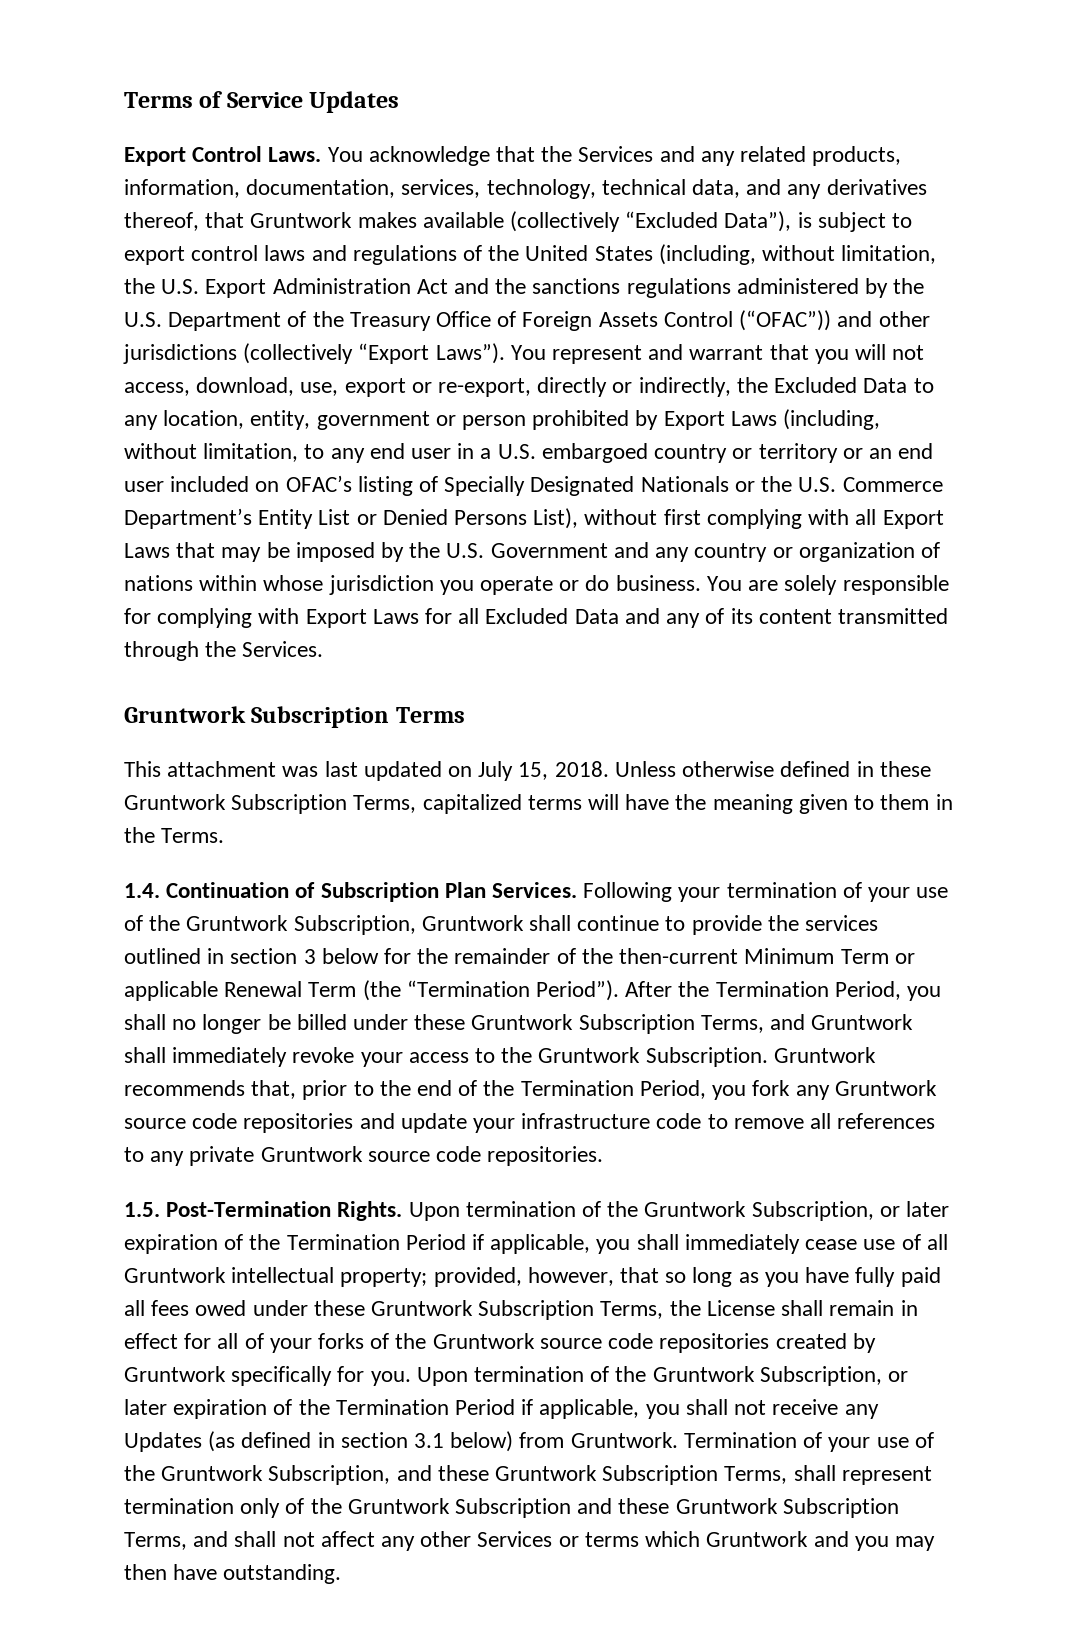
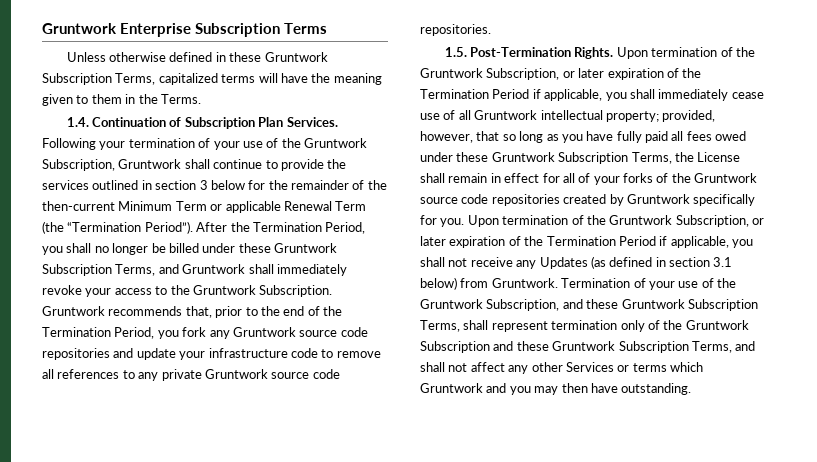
- Terms of Service Updates
- Export Control Laws. You acknowledge that the Services and any related products, information, documentation, services, technology, technical data, and any derivatives thereof, that Gruntwork makes available (collectively “Excluded Data”), is subject to export control laws and regulations of the United States (including, without limitation, the U.S. Export Administration Act and the sanctions regulations administered by the U.S. Department of the Treasury Office of Foreign Assets Control (“OFAC”)) and other jurisdictions (collectively “Export Laws”). You represent and warrant that you will not access, download, use, export or re-export, directly or indirectly, the Excluded Data to any location, entity, government or person prohibited by Export Laws (including, without limitation, to any end user in a U.S. embargoed country or territory or an end user included on OFAC’s listing of Specially Designated Nationals or the U.S. Commerce Department’s Entity List or Denied Persons List), without first complying with all Export Laws that may be imposed by the U.S. Government and any country or organization of nations within whose jurisdiction you operate or do business. You are solely responsible for complying with Export Laws for all Excluded Data and any of its content transmitted through the Services.
- Gruntwork Subscription Terms
- This attachment was last updated on July 15, 2018. Unless otherwise defined in these Gruntwork Subscription Terms, capitalized terms will have the meaning given to them in the Terms.
+ Gruntwork Enterprise Subscription Terms
+ Unless otherwise defined in these Gruntwork Subscription Terms, capitalized terms will have the meaning given to them in the Terms.

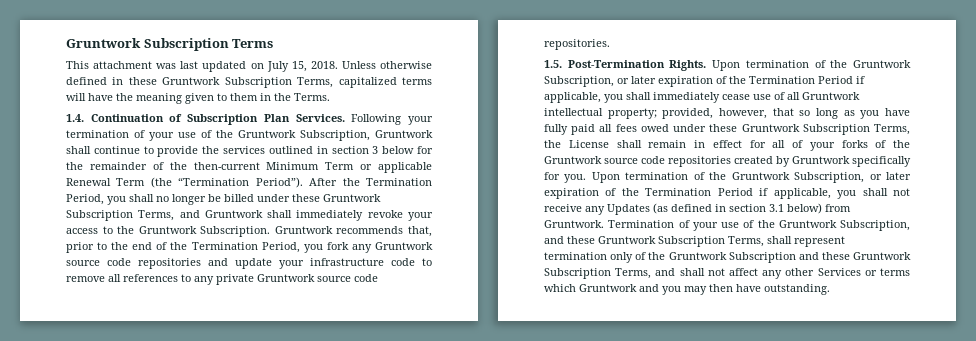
- Gruntwork Enterprise Subscription Terms
+ Gruntwork Subscription Terms
+ This attachment was last updated on July 15, 2018.

